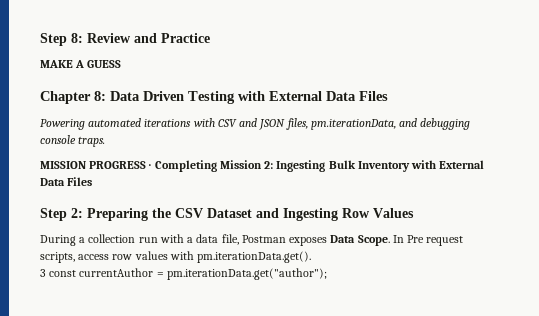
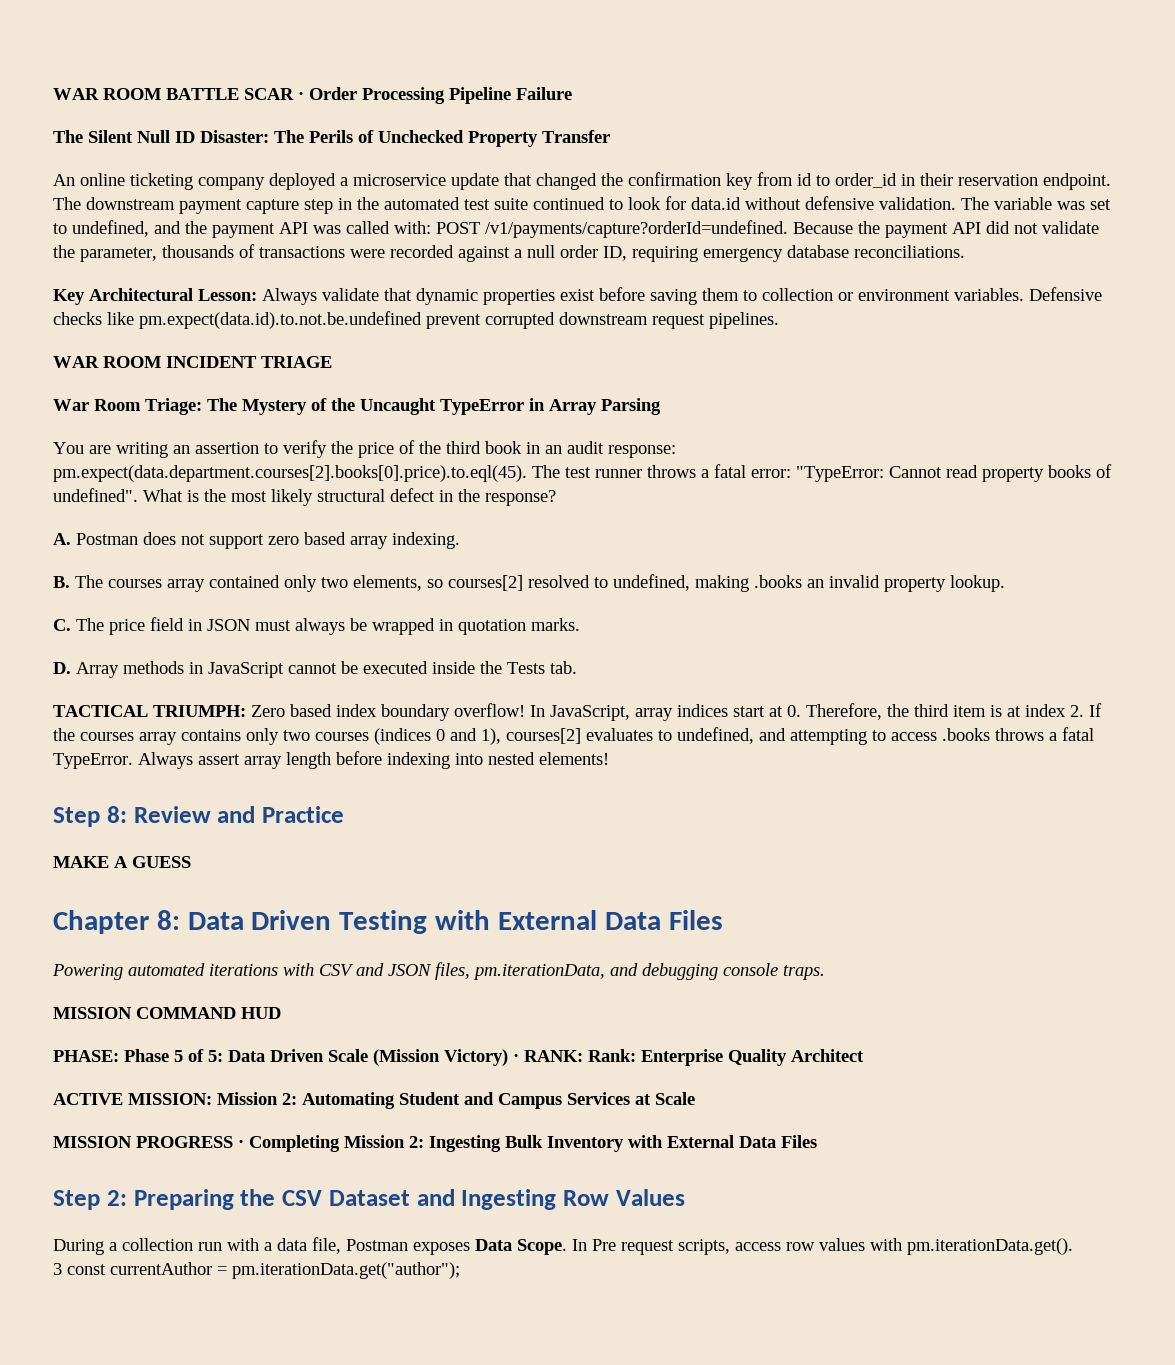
+ WAR ROOM BATTLE SCAR · Order Processing Pipeline Failure
+ The Silent Null ID Disaster: The Perils of Unchecked Property Transfer
+ An online ticketing company deployed a microservice update that changed the confirmation key from id to order_id in their reservation endpoint. The downstream payment capture step in the automated test suite continued to look for data.id without defensive validation. The variable was set to undefined, and the payment API was called with: POST /v1/payments/capture?orderId=undefined. Because the payment API did not validate the parameter, thousands of transactions were recorded against a null order ID, requiring emergency database reconciliations.
+ Key Architectural Lesson: Always validate that dynamic properties exist before saving them to collection or environment variables. Defensive checks like pm.expect(data.id).to.not.be.undefined prevent corrupted downstream request pipelines.
+ WAR ROOM INCIDENT TRIAGE
+ War Room Triage: The Mystery of the Uncaught TypeError in Array Parsing
+ You are writing an assertion to verify the price of the third book in an audit response: pm.expect(data.department.courses[2].books[0].price).to.eql(45). The test runner throws a fatal error: "TypeError: Cannot read property books of undefined". What is the most likely structural defect in the response?
+ A. Postman does not support zero based array indexing.
+ B. The courses array contained only two elements, so courses[2] resolved to undefined, making .books an invalid property lookup.
+ C. The price field in JSON must always be wrapped in quotation marks.
+ D. Array methods in JavaScript cannot be executed inside the Tests tab.
+ TACTICAL TRIUMPH: Zero based index boundary overflow! In JavaScript, array indices start at 0. Therefore, the third item is at index 2. If the courses array contains only two courses (indices 0 and 1), courses[2] evaluates to undefined, and attempting to access .books throws a fatal TypeError. Always assert array length before indexing into nested elements!
+ MISSION COMMAND HUD
+ PHASE: Phase 5 of 5: Data Driven Scale (Mission Victory) · RANK: Rank: Enterprise Quality Architect
+ ACTIVE MISSION: Mission 2: Automating Student and Campus Services at Scale

